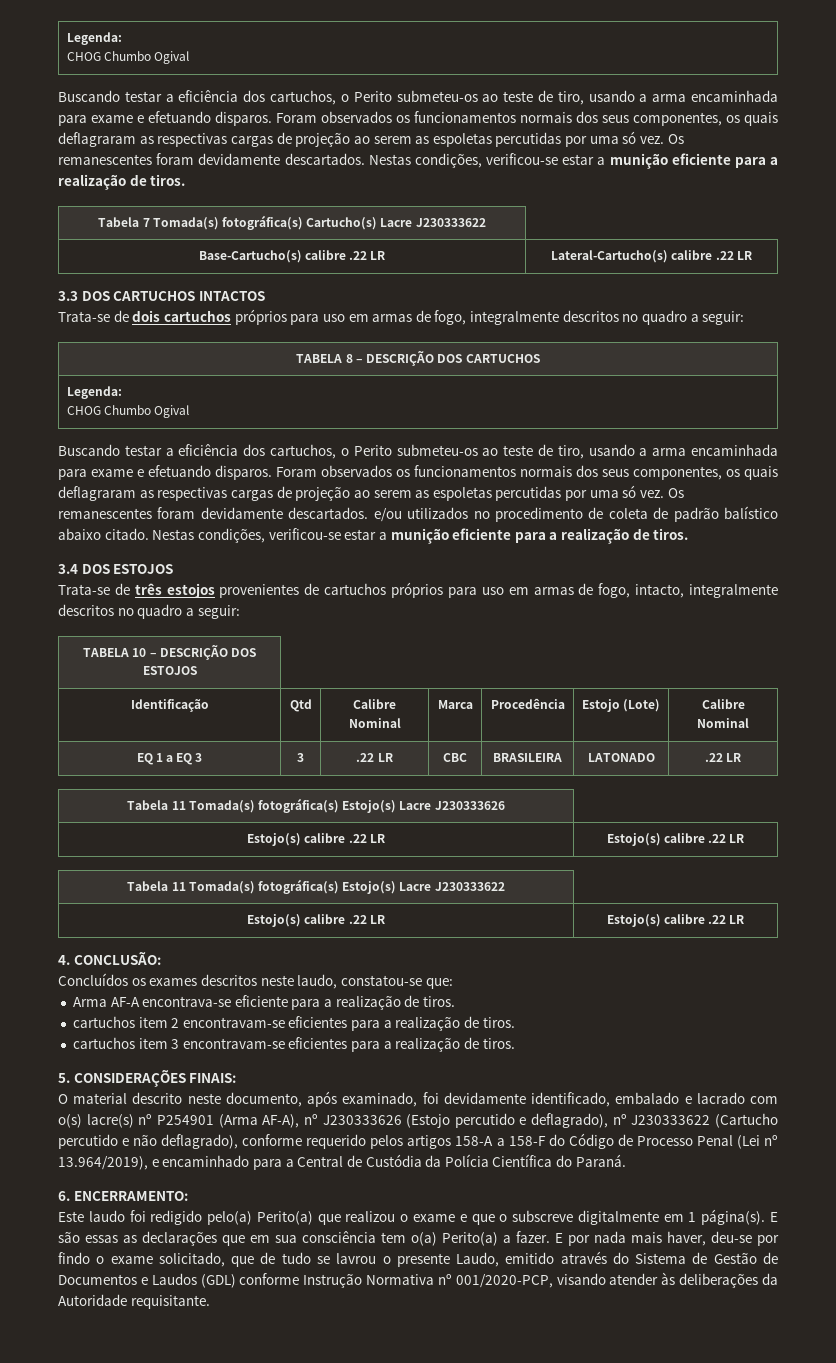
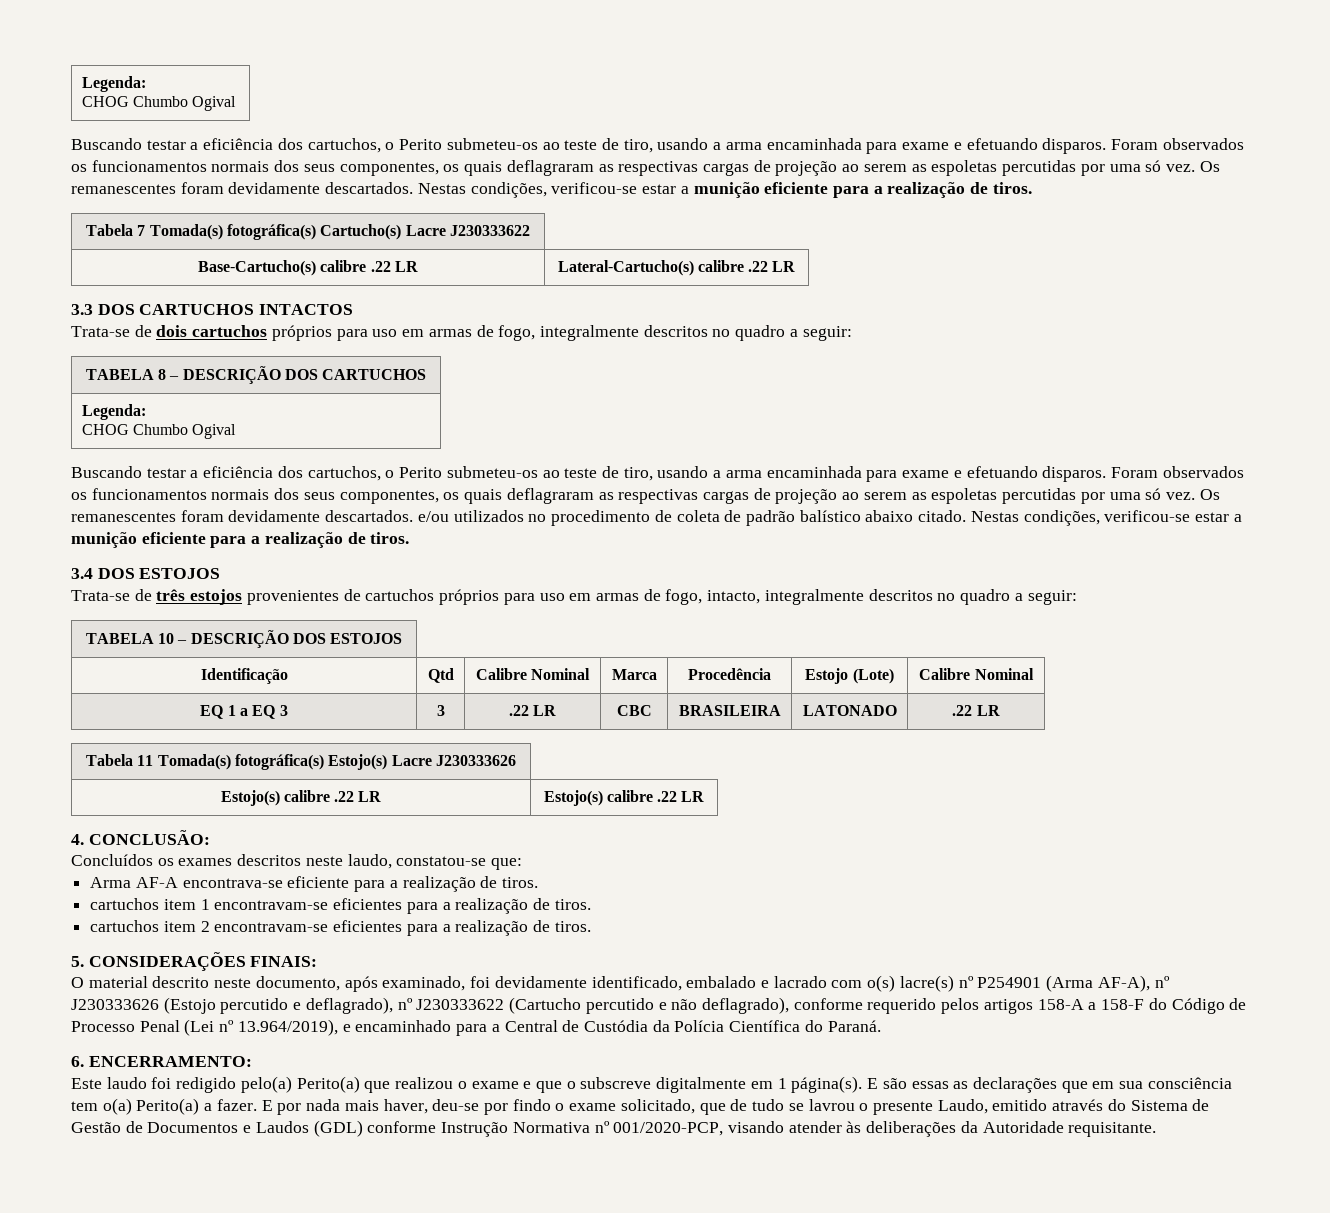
- Tabela 11 Tomada(s) fotográfica(s) Estojo(s) Lacre J230333622
- Estojo(s) calibre .22 LR | Estojo(s) calibre .22 LR
- cartuchos item 2 encontravam-se eficientes para a realização de tiros.
+ cartuchos item 1 encontravam-se eficientes para a realização de tiros.
- cartuchos item 3 encontravam-se eficientes para a realização de tiros.
+ cartuchos item 2 encontravam-se eficientes para a realização de tiros.

